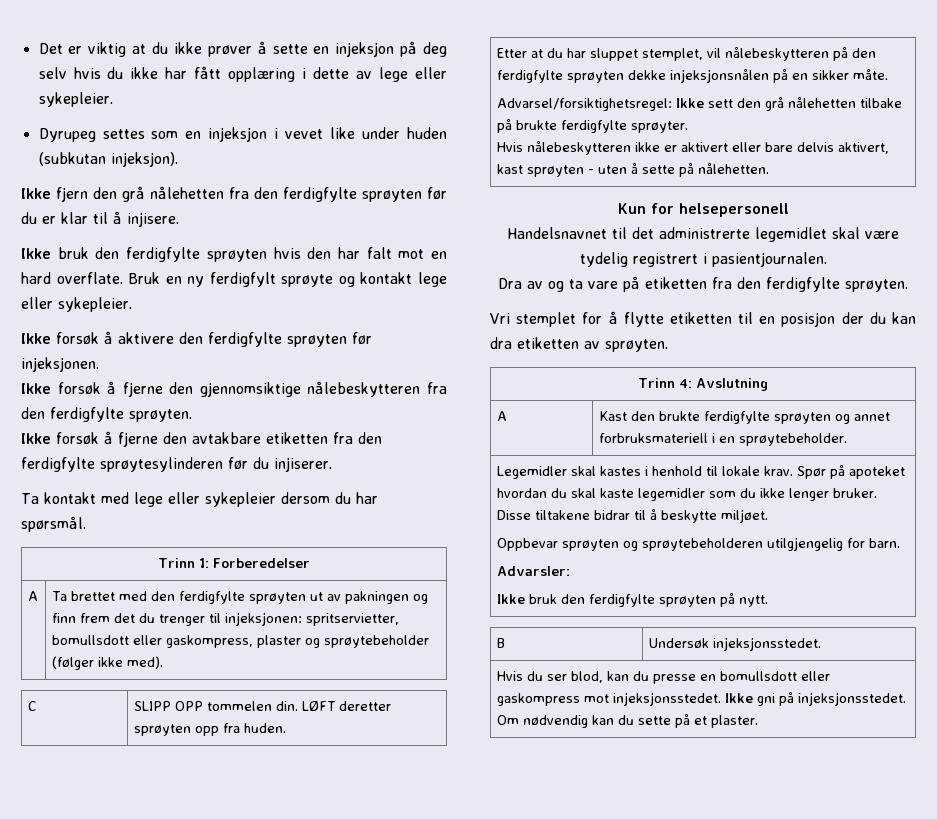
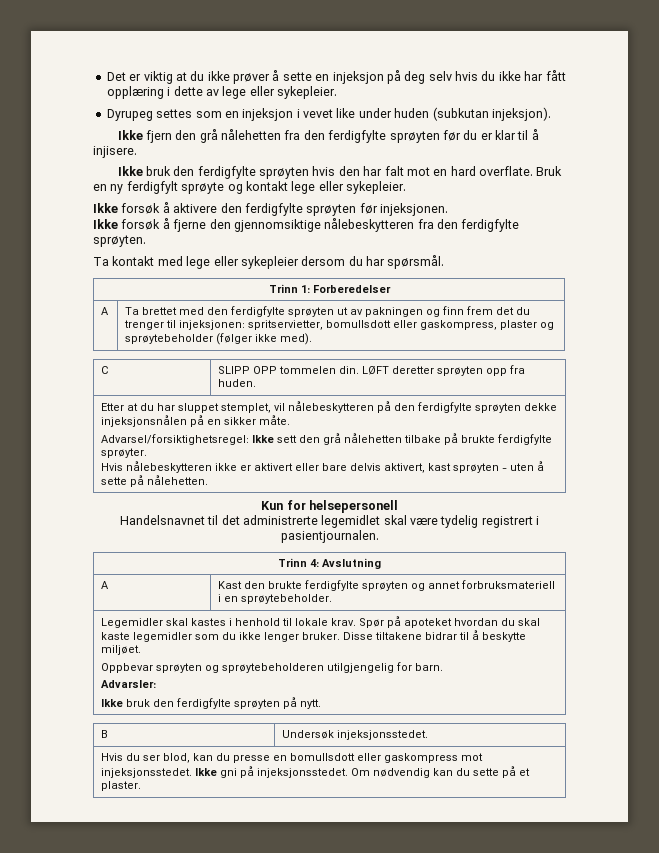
- Ikke forsøk å fjerne den avtakbare etiketten fra den ferdigfylte sprøytesylinderen før du injiserer.
- Dra av og ta vare på etiketten fra den ferdigfylte sprøyten.
- Vri stemplet for å flytte etiketten til en posisjon der du kan dra etiketten av sprøyten.

